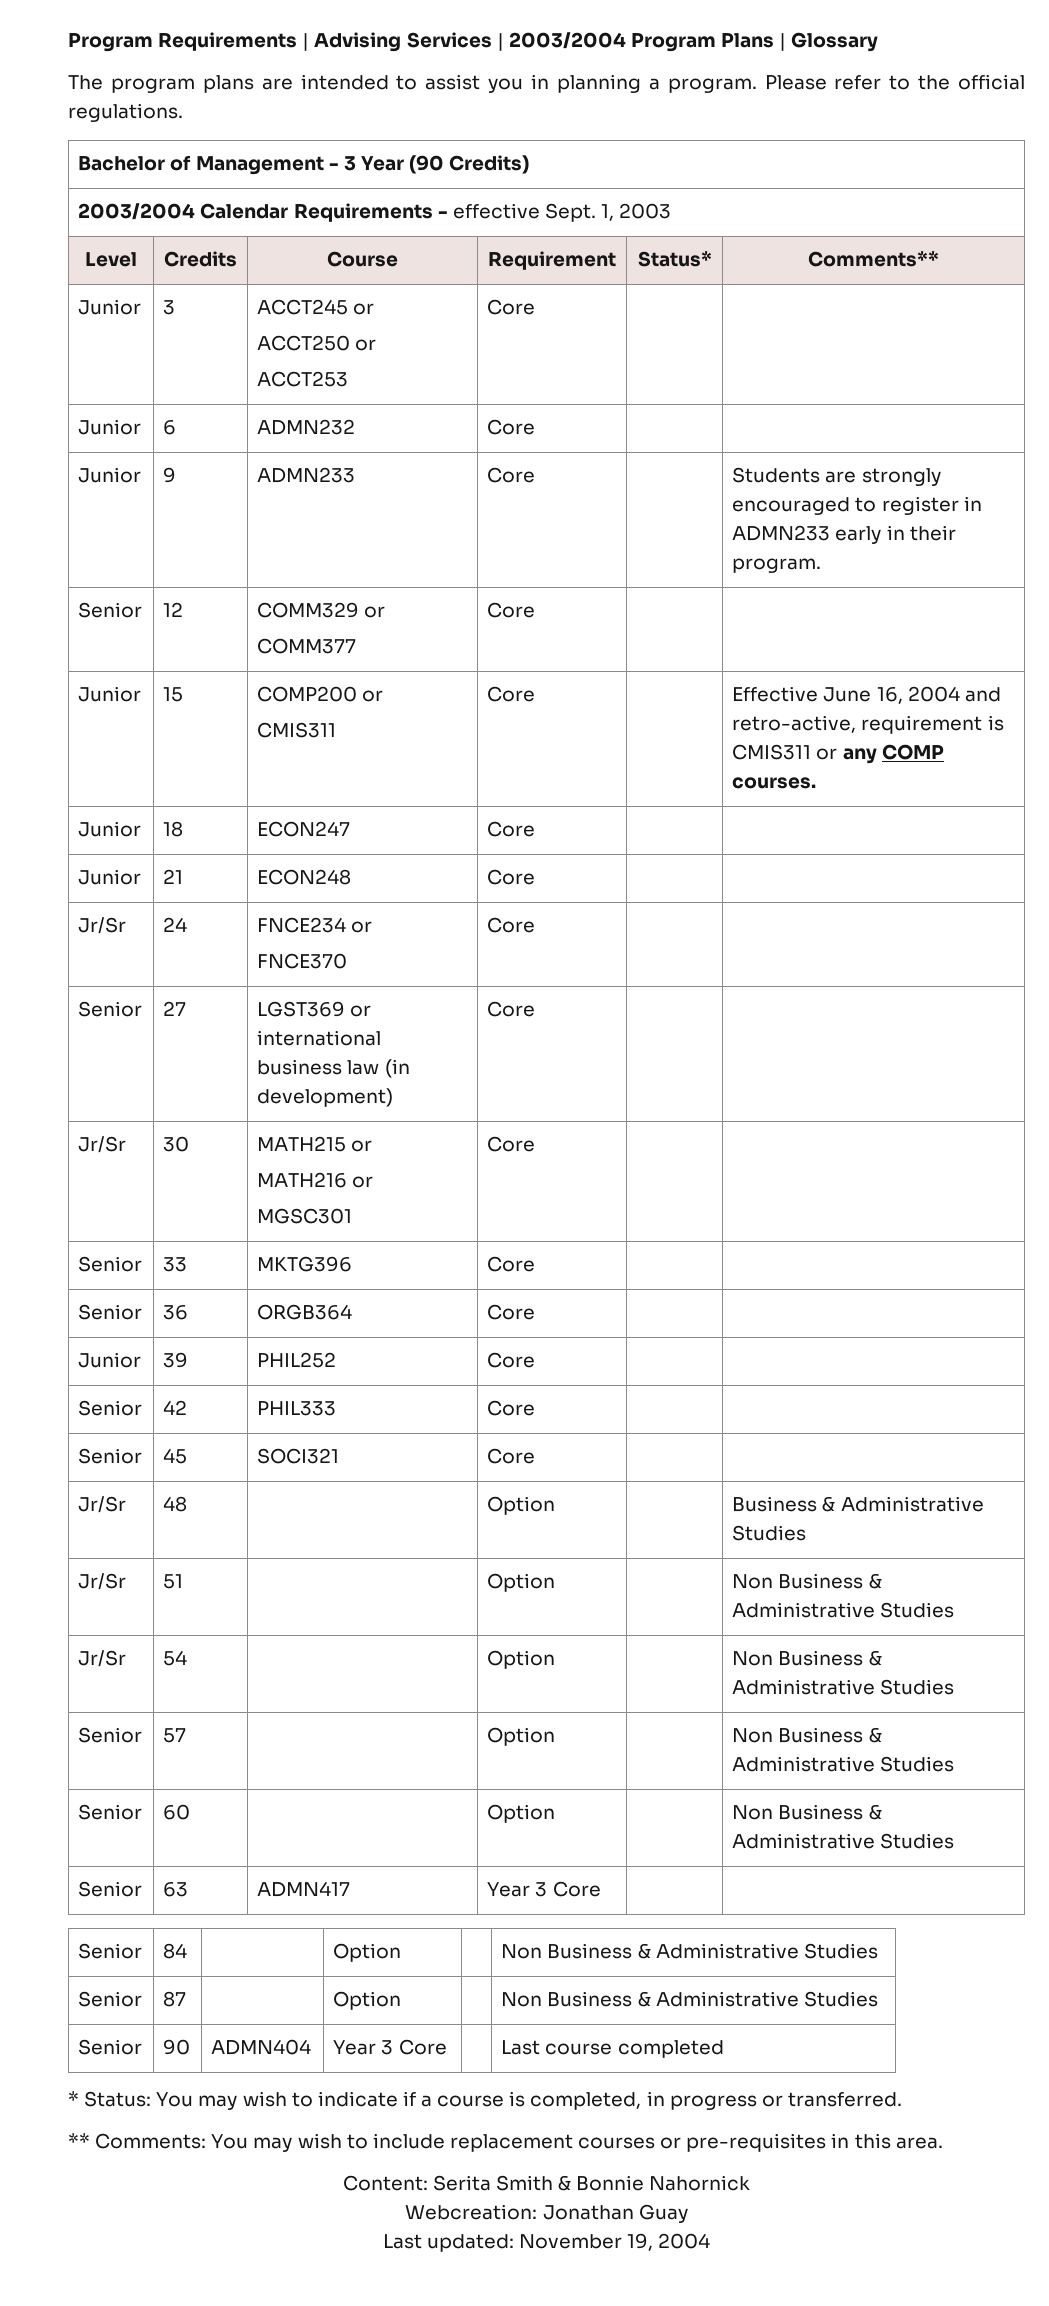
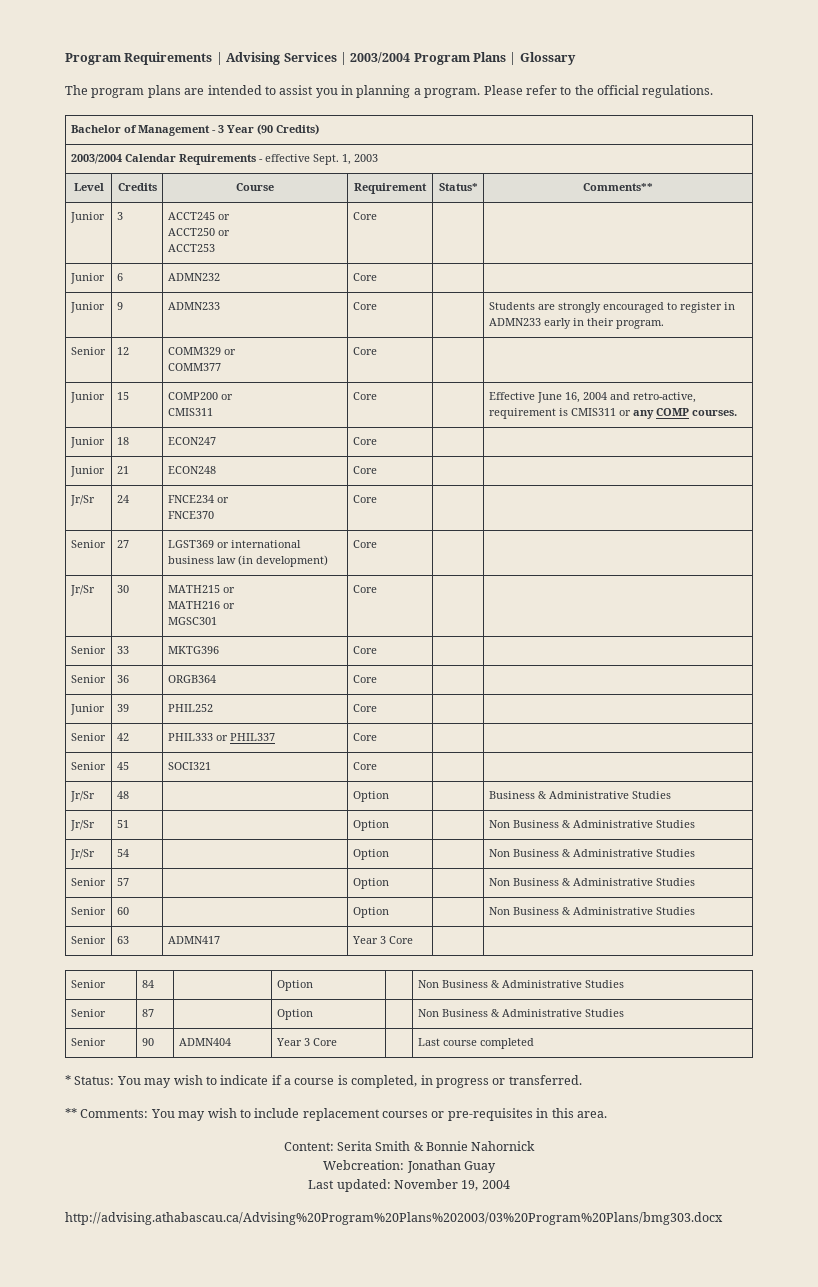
- Senior | 42 | PHIL333 | Core | |
+ Senior | 42 | PHIL333 or PHIL337 | Core | |
+ http://advising.athabascau.ca/Advising%20Program%20Plans%202003/03%20Program%20Plans/bmg303.docx

